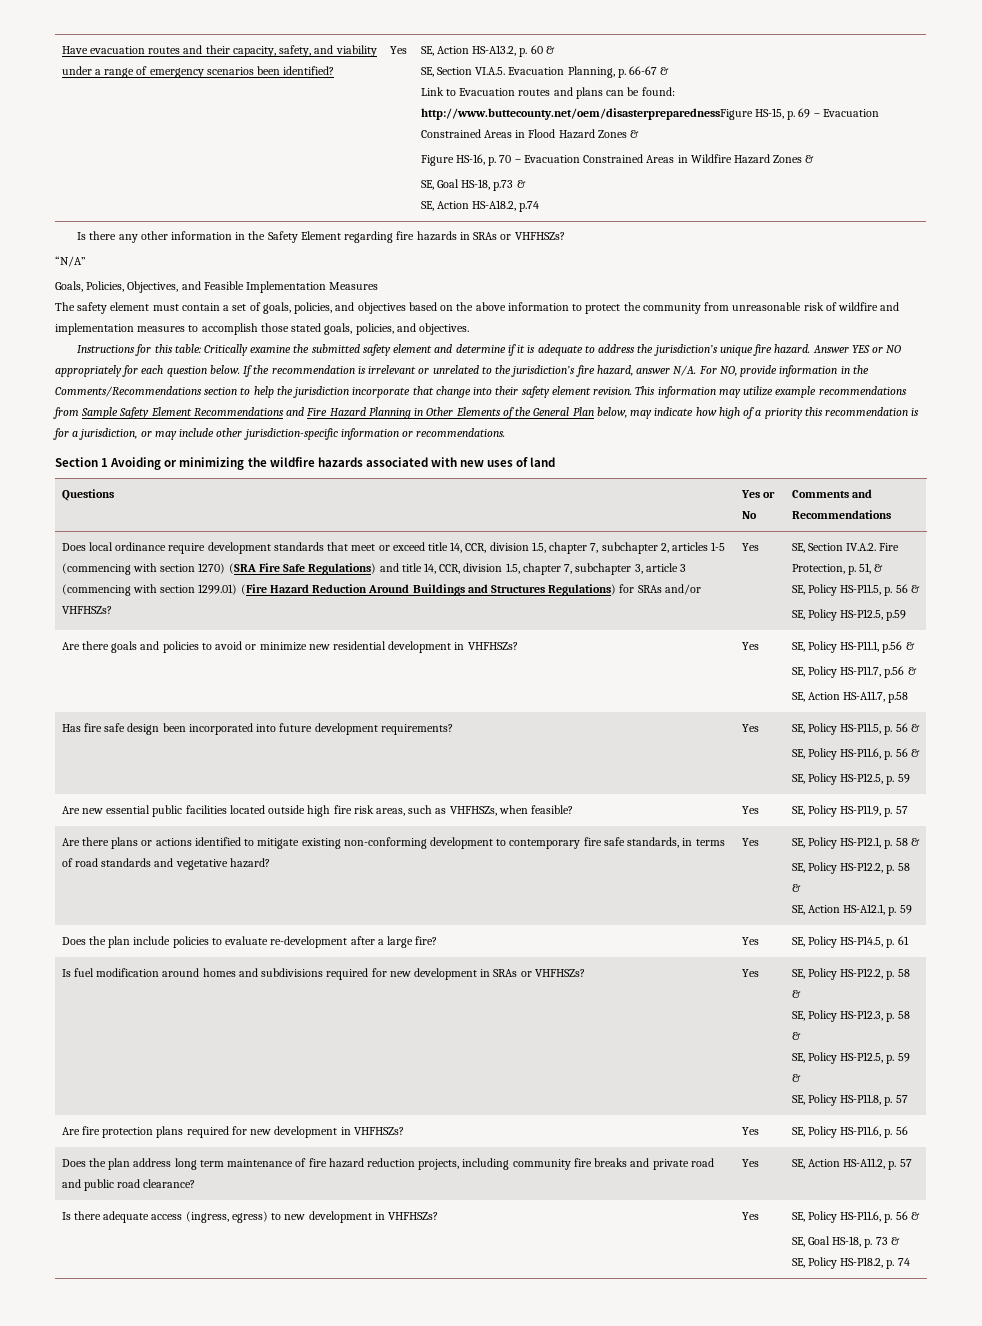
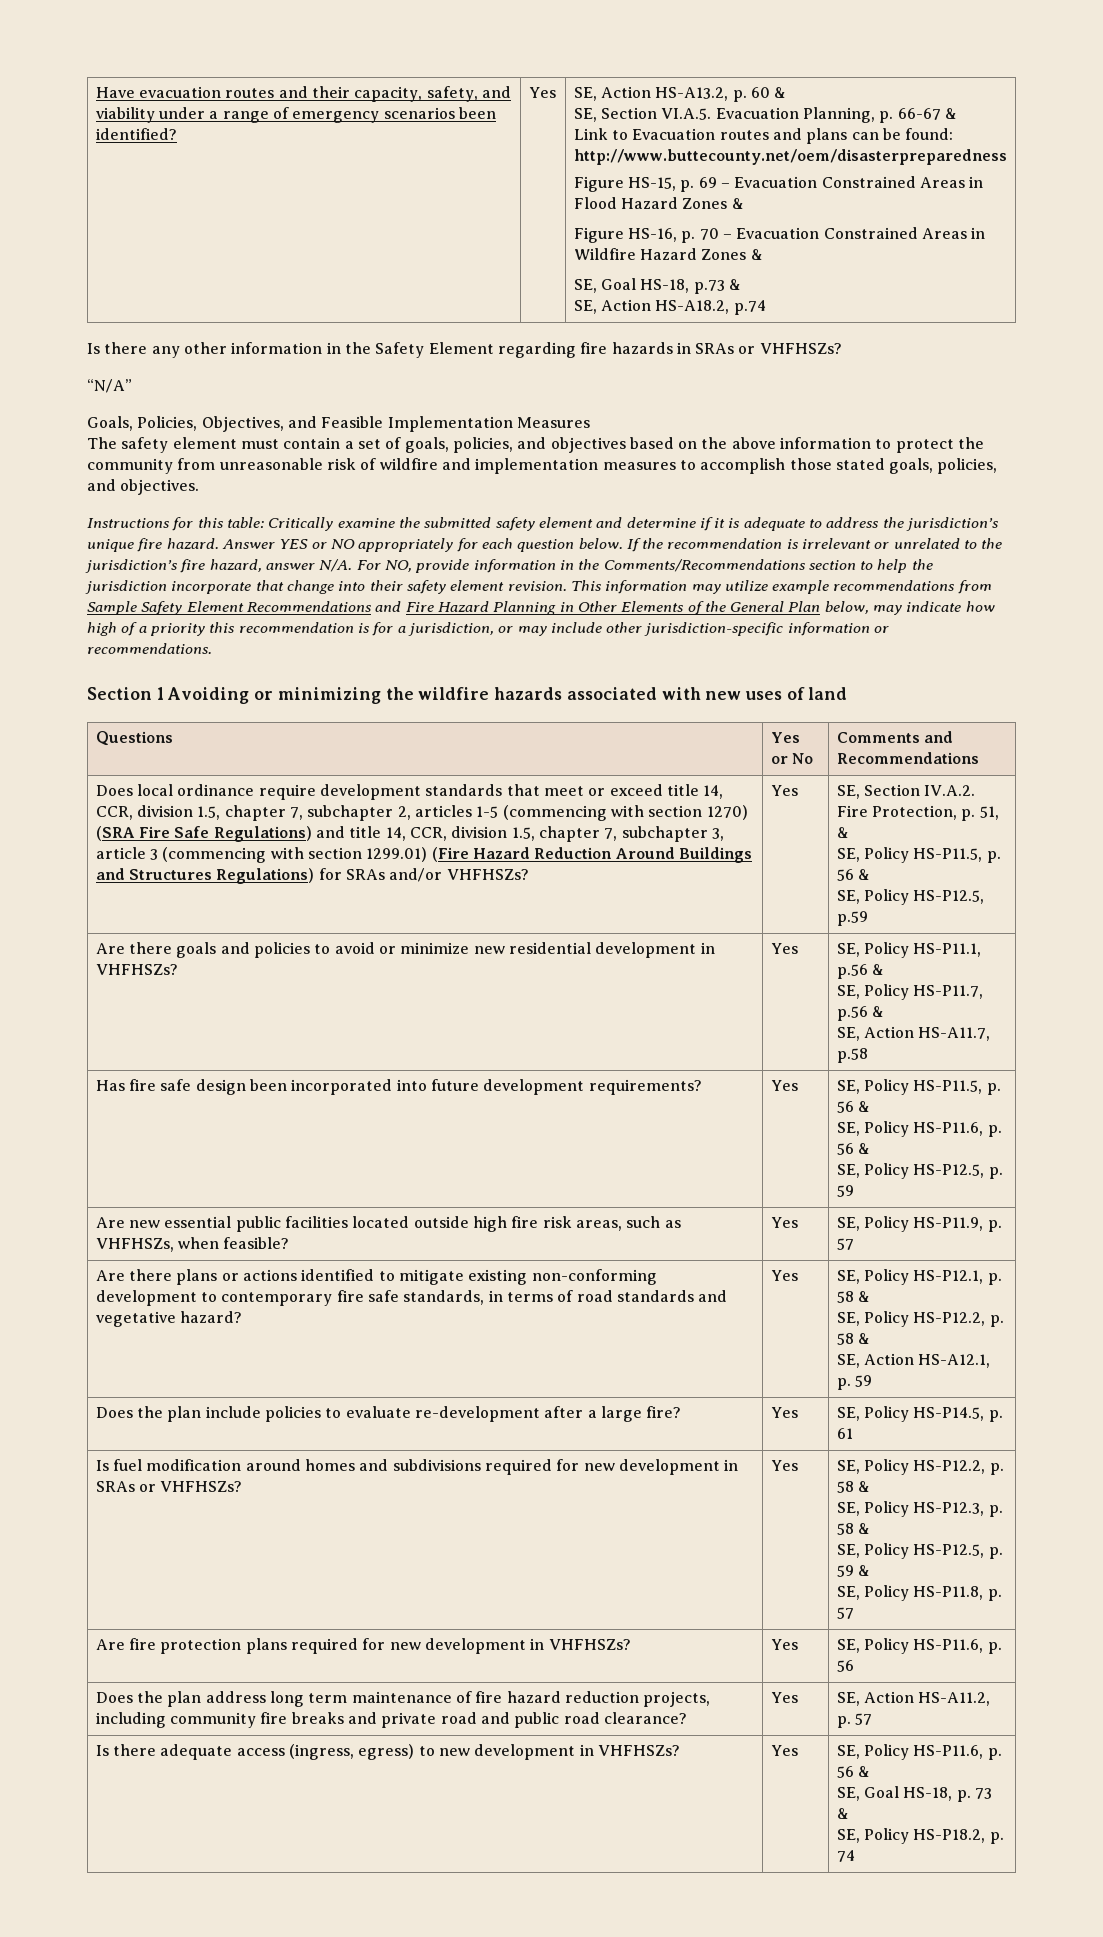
- Link to Evacuation routes and plans can be found: http://www.buttecounty.net/oem/disasterpreparednessFigure HS-15, p. 69 – Evacuation Constrained Areas in Flood Hazard Zones &
+ Link to Evacuation routes and plans can be found: http://www.buttecounty.net/oem/disasterpreparedness
+ Figure HS-15, p. 69 – Evacuation Constrained Areas in Flood Hazard Zones &

